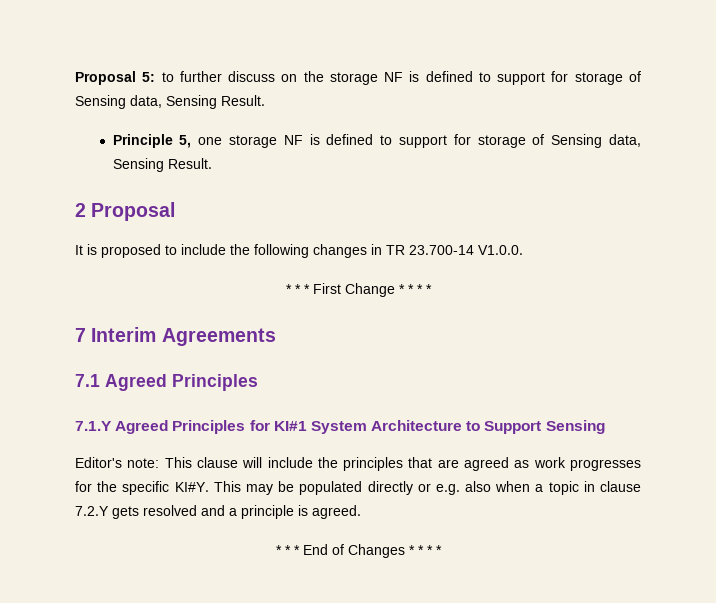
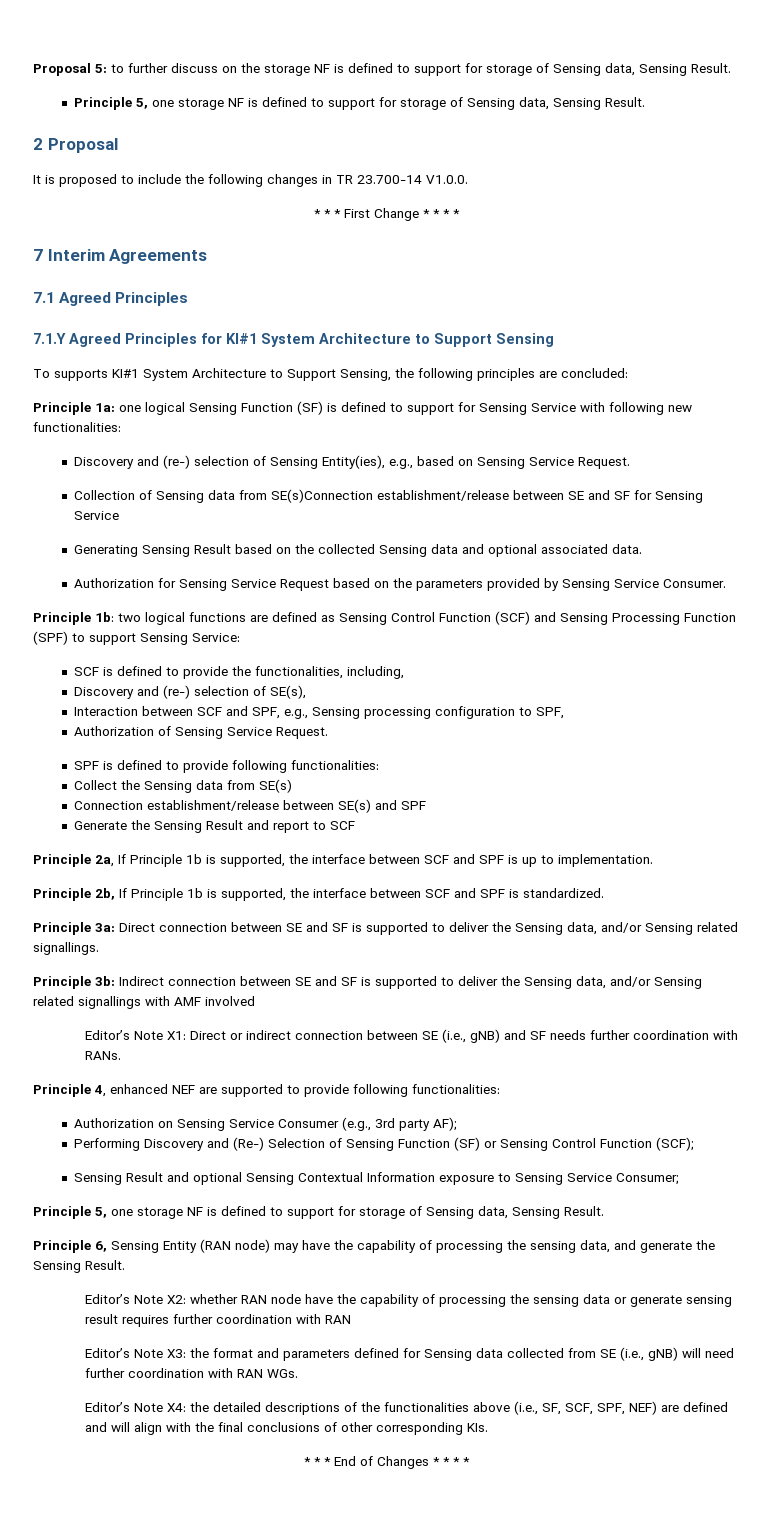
- Editor's note: This clause will include the principles that are agreed as work progresses for the specific KI#Y. This may be populated directly or e.g. also when a topic in clause 7.2.Y gets resolved and a principle is agreed.
+ To supports KI#1 System Architecture to Support Sensing, the following principles are concluded:
+ Principle 1a: one logical Sensing Function (SF) is defined to support for Sensing Service with following new functionalities:
+ Discovery and (re-) selection of Sensing Entity(ies), e.g., based on Sensing Service Request.
+ Collection of Sensing data from SE(s)Connection establishment/release between SE and SF for Sensing Service
+ Generating Sensing Result based on the collected Sensing data and optional associated data.
+ Authorization for Sensing Service Request based on the parameters provided by Sensing Service Consumer.
+ Principle 1b: two logical functions are defined as Sensing Control Function (SCF) and Sensing Processing Function (SPF) to support Sensing Service:
+ SCF is defined to provide the functionalities, including,
+ Discovery and (re-) selection of SE(s),
+ Interaction between SCF and SPF, e.g., Sensing processing configuration to SPF,
+ Authorization of Sensing Service Request.
+ SPF is defined to provide following functionalities:
+ Collect the Sensing data from SE(s)
+ Connection establishment/release between SE(s) and SPF
+ Generate the Sensing Result and report to SCF
+ Principle 2a, If Principle 1b is supported, the interface between SCF and SPF is up to implementation.
+ Principle 2b, If Principle 1b is supported, the interface between SCF and SPF is standardized.
+ Principle 3a: Direct connection between SE and SF is supported to deliver the Sensing data, and/or Sensing related signallings.
+ Principle 3b: Indirect connection between SE and SF is supported to deliver the Sensing data, and/or Sensing related signallings with AMF involved
+ Editor’s Note X1: Direct or indirect connection between SE (i.e., gNB) and SF needs further coordination with RANs.
+ Principle 4, enhanced NEF are supported to provide following functionalities:
+ Authorization on Sensing Service Consumer (e.g., 3rd party AF);
+ Performing Discovery and (Re-) Selection of Sensing Function (SF) or Sensing Control Function (SCF);
+ Sensing Result and optional Sensing Contextual Information exposure to Sensing Service Consumer;
+ Principle 5, one storage NF is defined to support for storage of Sensing data, Sensing Result.
+ Principle 6, Sensing Entity (RAN node) may have the capability of processing the sensing data, and generate the Sensing Result.
+ Editor’s Note X2: whether RAN node have the capability of processing the sensing data or generate sensing result requires further coordination with RAN
+ Editor’s Note X3: the format and parameters defined for Sensing data collected from SE (i.e., gNB) will need further coordination with RAN WGs.
+ Editor’s Note X4: the detailed descriptions of the functionalities above (i.e., SF, SCF, SPF, NEF) are defined and will align with the final conclusions of other corresponding KIs.

